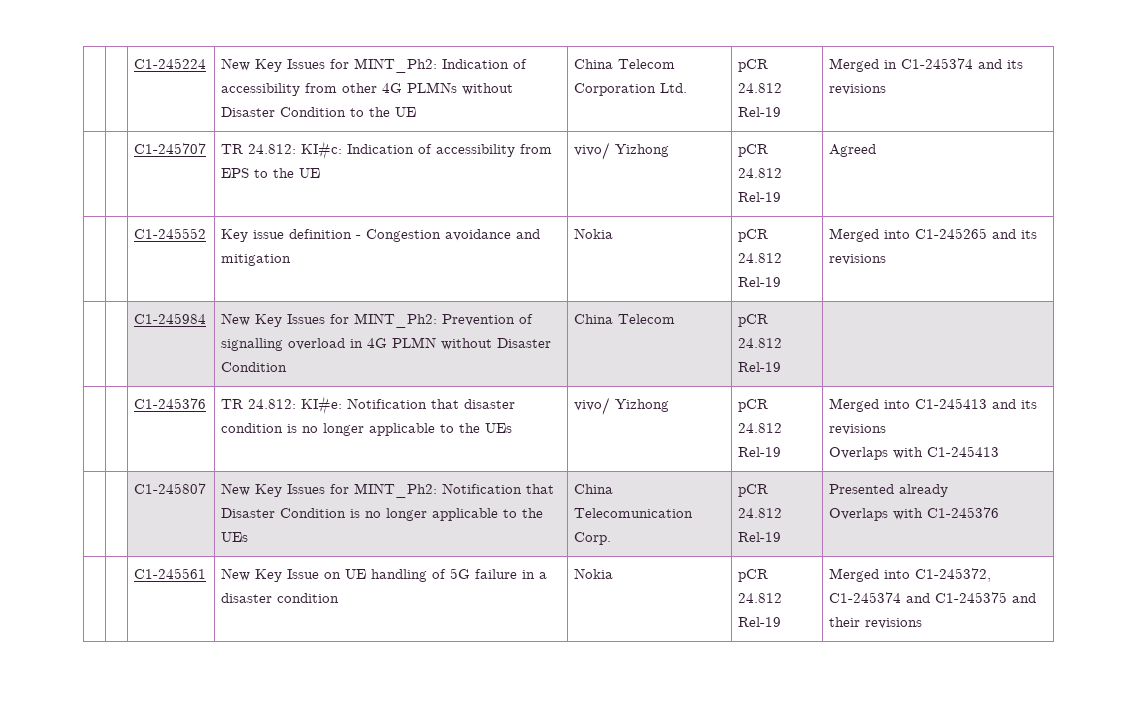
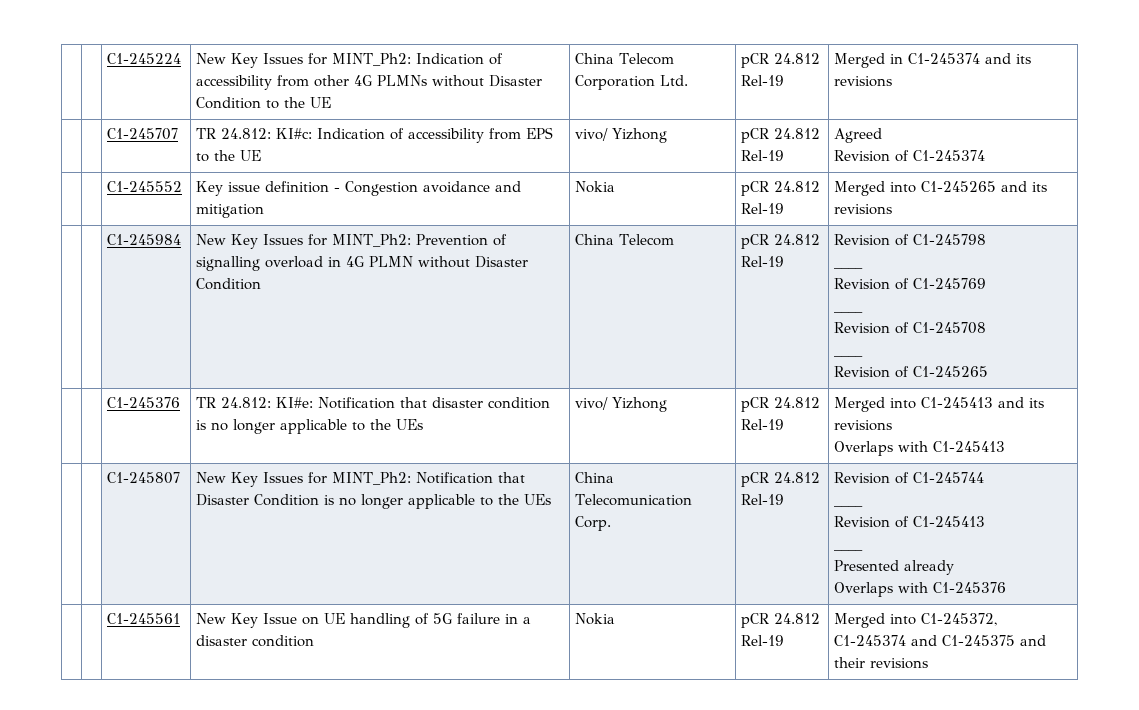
  | | C1-245707 | TR 24.812: KI#c: Indication of accessibility from EPS to the UE | vivo/ Yizhong | pCR 24.812 Rel-19 | Agreed
+ Revision of C1-245374
- | | C1-245984 | New Key Issues for MINT_Ph2: Prevention of signalling overload in 4G PLMN without Disaster Condition | China Telecom | pCR 24.812 Rel-19 |
+ | | C1-245984 | New Key Issues for MINT_Ph2: Prevention of signalling overload in 4G PLMN without Disaster Condition | China Telecom | pCR 24.812 Rel-19 | Revision of C1-245798
+ ____
+ Revision of C1-245769
+ ____
+ Revision of C1-245708
+ ____
+ Revision of C1-245265
- | | C1-245807 | New Key Issues for MINT_Ph2: Notification that Disaster Condition is no longer applicable to the UEs | China Telecomunication Corp. | pCR 24.812 Rel-19 | Presented already
+ | | C1-245807 | New Key Issues for MINT_Ph2: Notification that Disaster Condition is no longer applicable to the UEs | China Telecomunication Corp. | pCR 24.812 Rel-19 | Revision of C1-245744
+ ____
+ Revision of C1-245413
+ ____
+ Presented already

